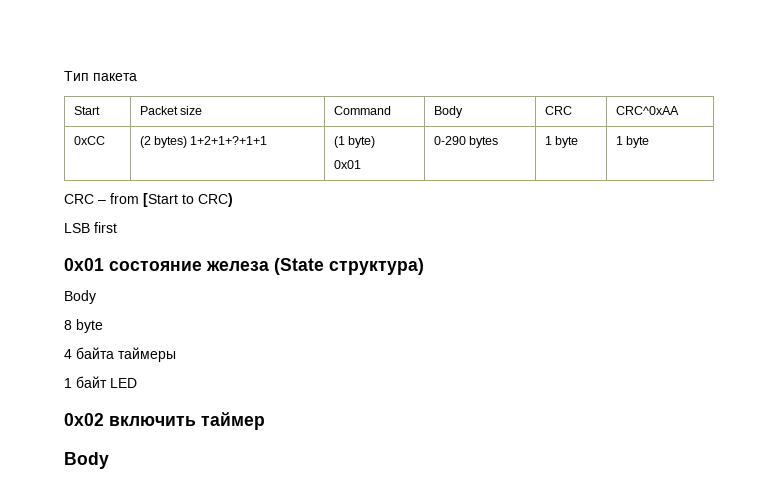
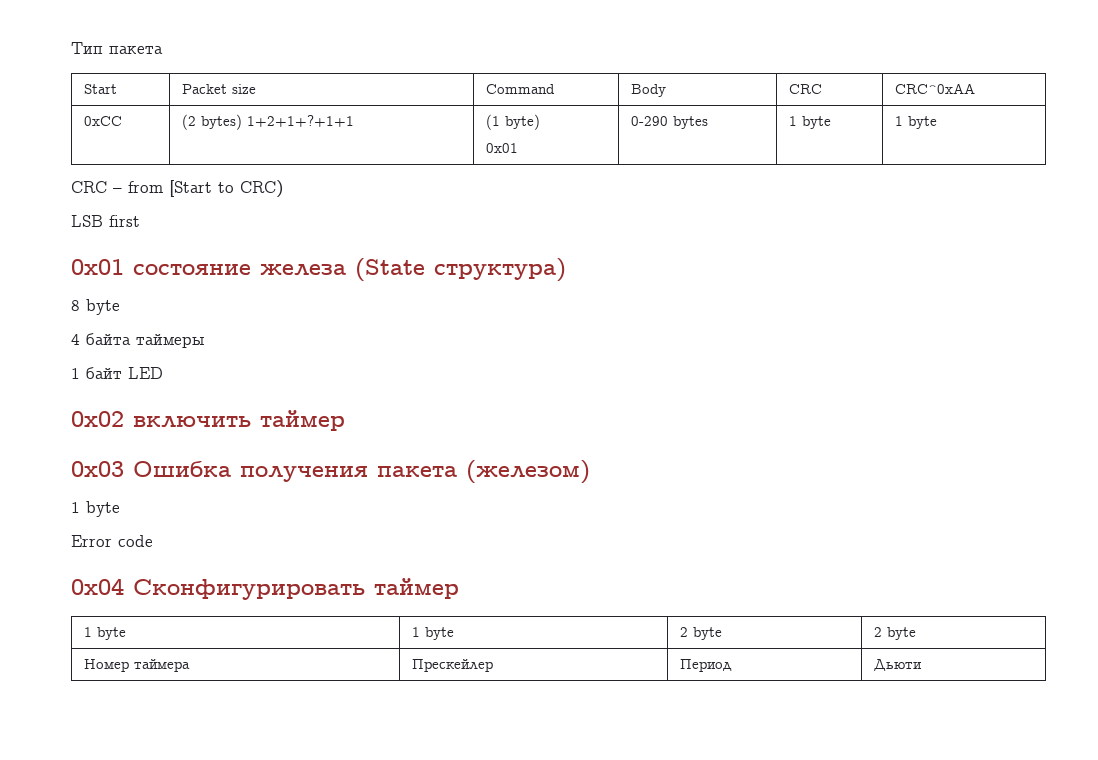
  0x01 состояние железа (State структура)
- Body
  0x02 включить таймер
- Body
+ 0x03 Ошибка получения пакета (железом)
+ 1 byte
+ Error code
+ 0x04 Сконфигурировать таймер
+ 1 byte | 1 byte | 2 byte | 2 byte
+ Номер таймера | Прескейлер | Период | Дьюти

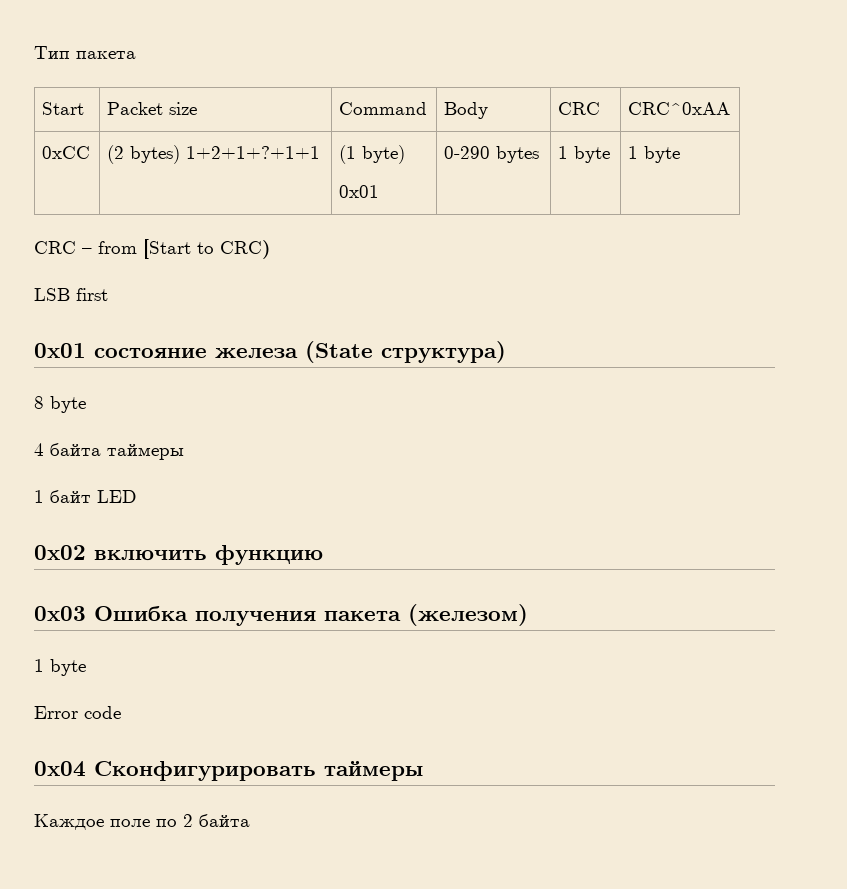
- 0x02 включить таймер
+ 0x02 включить функцию
- 0x04 Сконфигурировать таймер
- 1 byte | 1 byte | 2 byte | 2 byte
- Номер таймера | Прескейлер | Период | Дьюти
+ 0x04 Сконфигурировать таймеры
+ Каждое поле по 2 байта

